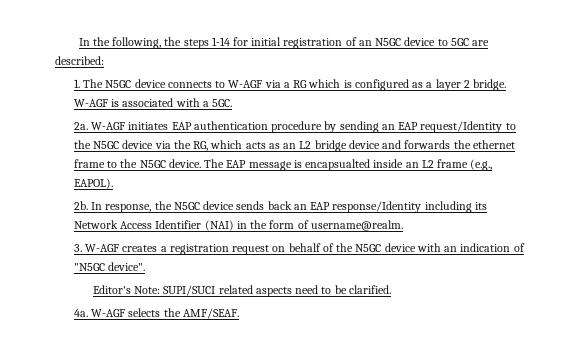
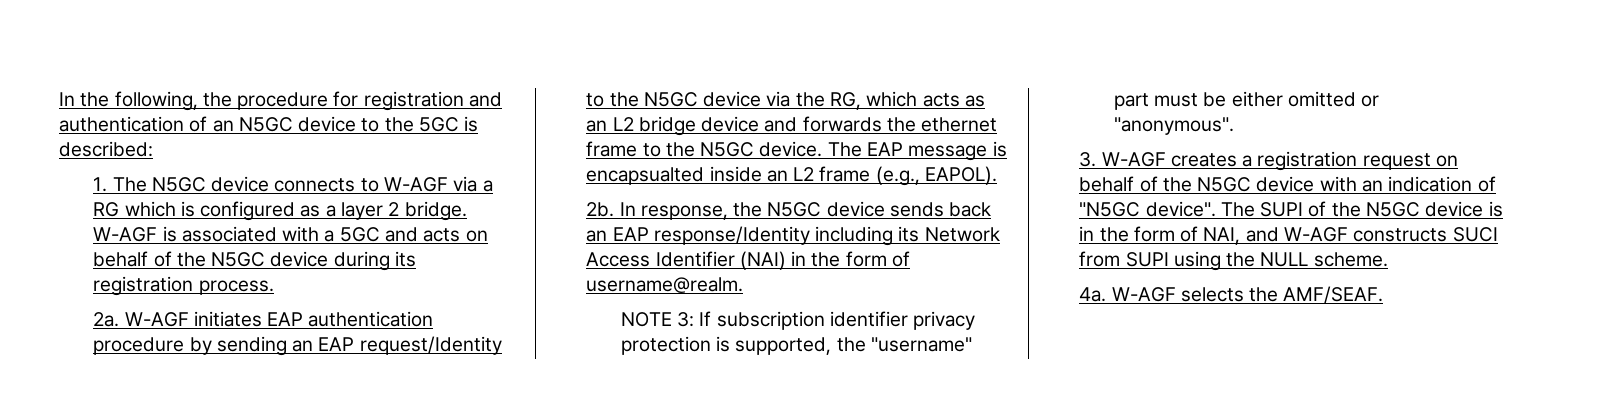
- In the following, the steps 1-14 for initial registration of an N5GC device to 5GC are described:
+ In the following, the procedure for registration and authentication of an N5GC device to the 5GC is described:
- W-AGF is associated with a 5GC.
+ W-AGF is associated with a 5GC and acts on behalf of the N5GC device during its registration process.
+ NOTE 3: If subscription identifier privacy protection is supported, the "username" part must be either omitted or "anonymous".
- 3. W-AGF creates a registration request on behalf of the N5GC device with an indication of "N5GC device".
- Editor's Note: SUPI/SUCI related aspects need to be clarified.
+ 3. W-AGF creates a registration request on behalf of the N5GC device with an indication of "N5GC device". The SUPI of the N5GC device is in the form of NAI, and W-AGF constructs SUCI from SUPI using the NULL scheme.

